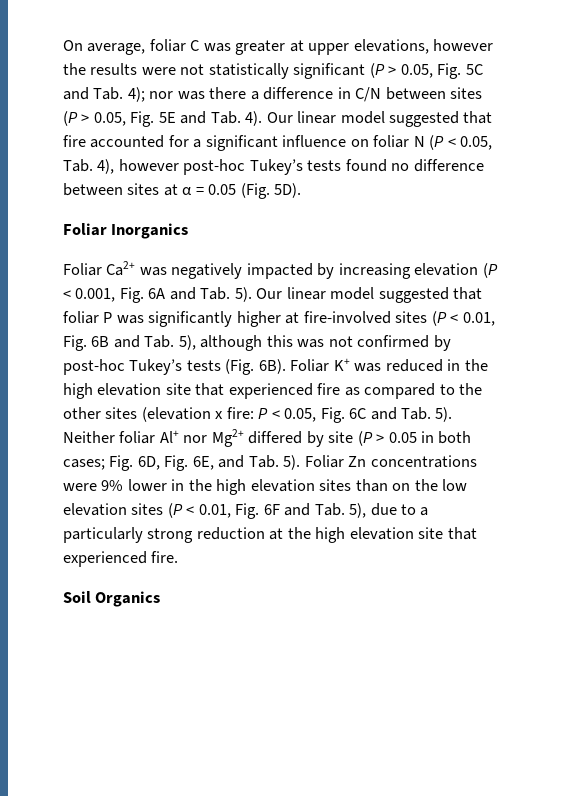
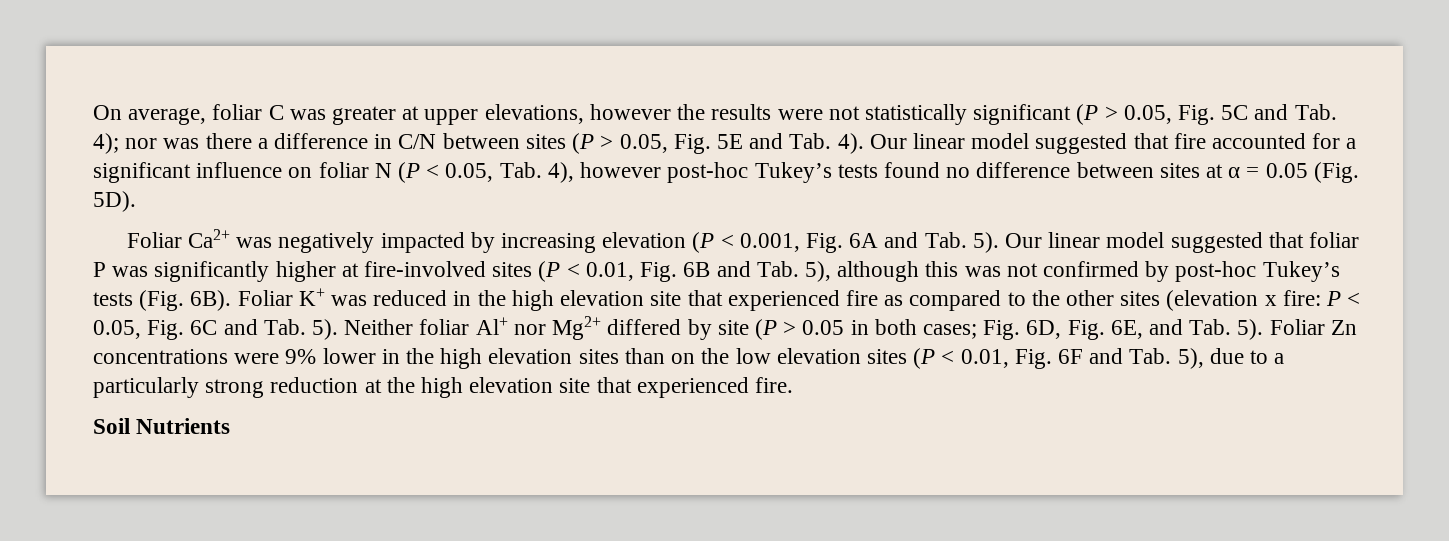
- Foliar Inorganics
- Soil Organics
+ Soil Nutrients

